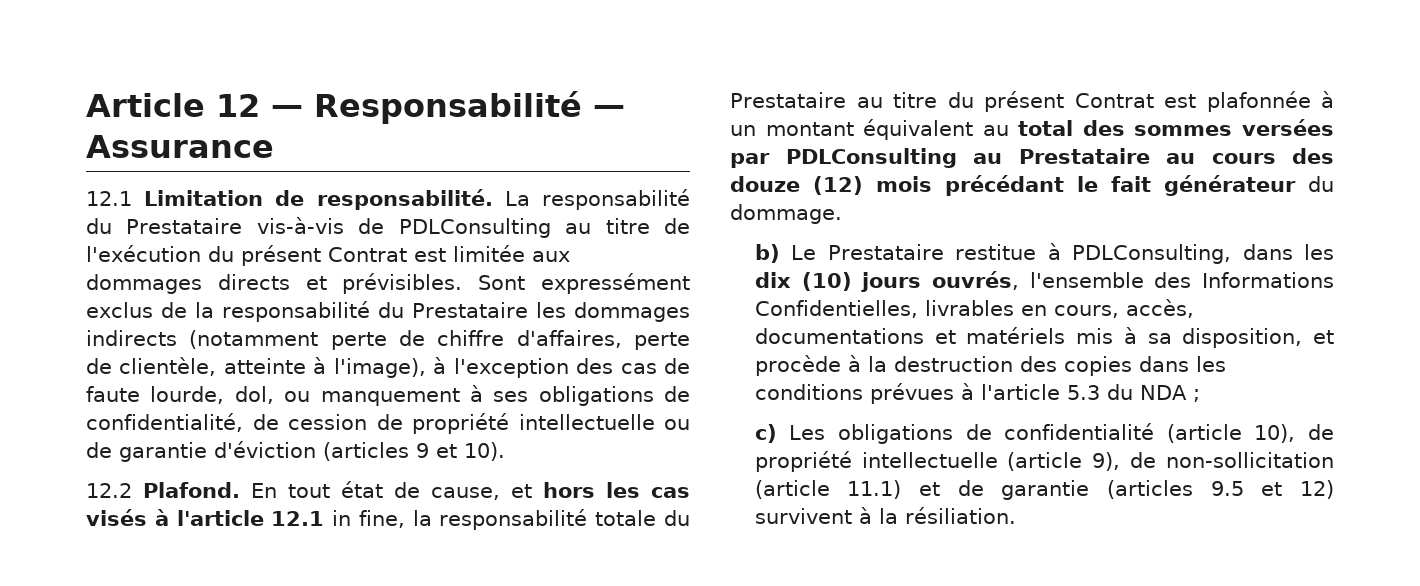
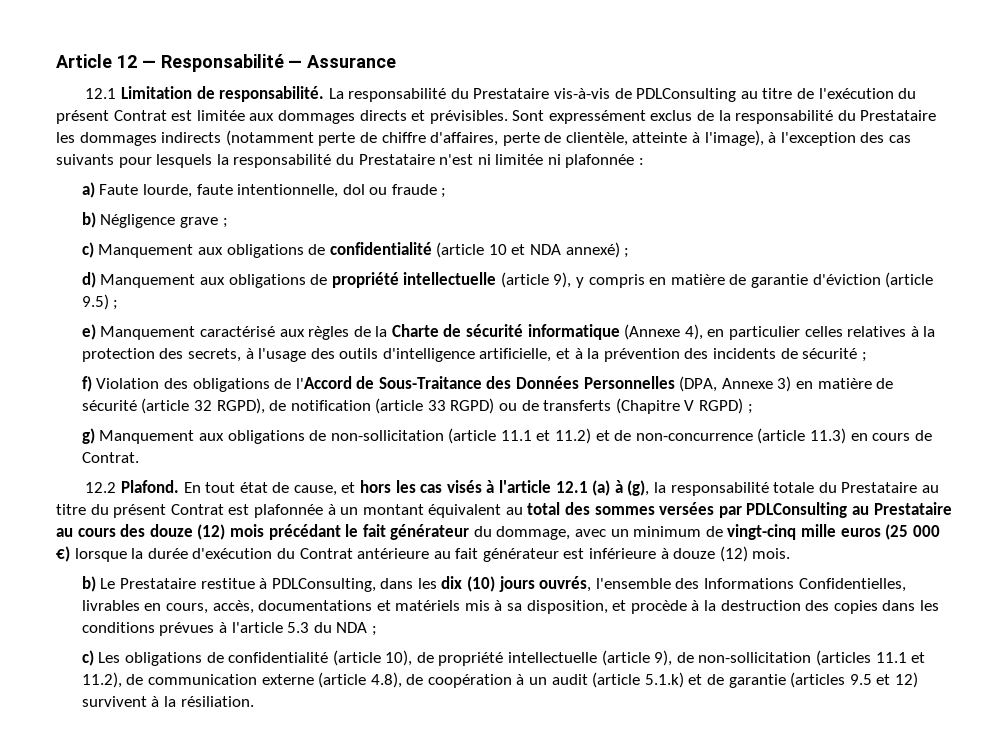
- Sont expressément exclus de la responsabilité du Prestataire les dommages indirects (notamment perte de chiffre d'affaires, perte de clientèle, atteinte à l'image), à l'exception des cas de faute lourde, dol, ou manquement à ses obligations de confidentialité, de cession de propriété intellectuelle ou de garantie d'éviction (articles 9 et 10).
+ Sont expressément exclus de la responsabilité du Prestataire les dommages indirects (notamment perte de chiffre d'affaires, perte de clientèle, atteinte à l'image), à l'exception des cas suivants pour lesquels la responsabilité du Prestataire n'est ni limitée ni plafonnée :
+ a) Faute lourde, faute intentionnelle, dol ou fraude ;
+ b) Négligence grave ;
+ c) Manquement aux obligations de confidentialité (article 10 et NDA annexé) ;
+ d) Manquement aux obligations de propriété intellectuelle (article 9), y compris en matière de garantie d'éviction (article 9.5) ;
+ e) Manquement caractérisé aux règles de la Charte de sécurité informatique (Annexe 4), en particulier celles relatives à la protection des secrets, à l'usage des outils d'intelligence artificielle, et à la prévention des incidents de sécurité ;
+ f) Violation des obligations de l'Accord de Sous-Traitance des Données Personnelles (DPA, Annexe 3) en matière de sécurité (article 32 RGPD), de notification (article 33 RGPD) ou de transferts (Chapitre V RGPD) ;
+ g) Manquement aux obligations de non-sollicitation (article 11.1 et 11.2) et de non-concurrence (article 11.3) en cours de Contrat.
- En tout état de cause, et hors les cas visés à l'article 12.1 in fine, la responsabilité totale du Prestataire au titre du présent Contrat est plafonnée à un montant équivalent au total des sommes versées par PDLConsulting au Prestataire au cours des douze (12) mois précédant le fait générateur du dommage.
+ En tout état de cause, et hors les cas visés à l'article 12.1 (a) à (g), la responsabilité totale du Prestataire au titre du présent Contrat est plafonnée à un montant équivalent au total des sommes versées par PDLConsulting au Prestataire au cours des douze (12) mois précédant le fait générateur du dommage, avec un minimum de vingt-cinq mille euros (25 000 €) lorsque la durée d'exécution du Contrat antérieure au fait générateur est inférieure à douze (12) mois.
- c) Les obligations de confidentialité (article 10), de propriété intellectuelle (article 9), de non-sollicitation (article 11.1) et de garantie (articles 9.5 et 12) survivent à la résiliation.
+ c) Les obligations de confidentialité (article 10), de propriété intellectuelle (article 9), de non-sollicitation (articles 11.1 et 11.2), de communication externe (article 4.8), de coopération à un audit (article 5.1.k) et de garantie (articles 9.5 et 12) survivent à la résiliation.

